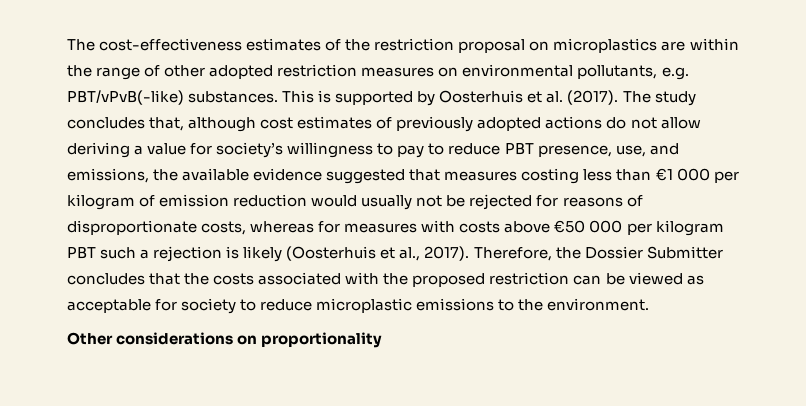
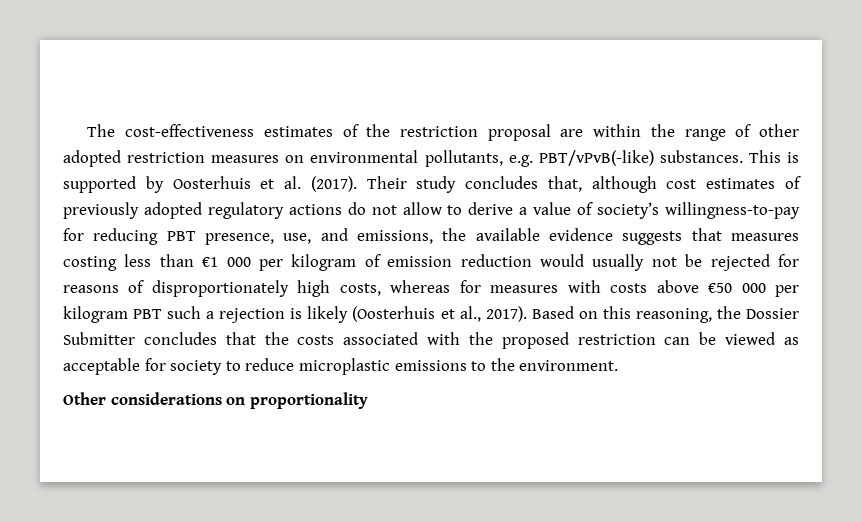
- The cost-effectiveness estimates of the restriction proposal on microplastics are within the range of other adopted restriction measures on environmental pollutants, e.g. PBT/vPvB(-like) substances.
+ The cost-effectiveness estimates of the restriction proposal are within the range of other adopted restriction measures on environmental pollutants, e.g. PBT/vPvB(-like) substances.
- The study concludes that, although cost estimates of previously adopted actions do not allow deriving a value for society’s willingness to pay to reduce PBT presence, use, and emissions, the available evidence suggested that measures costing less than €1 000 per kilogram of emission reduction would usually not be rejected for reasons of disproportionate costs, whereas for measures with costs above €50 000 per kilogram PBT such a rejection is likely (Oosterhuis et al., 2017).
+ Their study concludes that, although cost estimates of previously adopted regulatory actions do not allow to derive a value of society’s willingness-to-pay for reducing PBT presence, use, and emissions, the available evidence suggests that measures costing less than €1 000 per kilogram of emission reduction would usually not be rejected for reasons of disproportionately high costs, whereas for measures with costs above €50 000 per kilogram PBT such a rejection is likely (Oosterhuis et al., 2017).
- Therefore, the Dossier Submitter concludes that the costs associated with the proposed restriction can be viewed as acceptable for society to reduce microplastic emissions to the environment.
+ Based on this reasoning, the Dossier Submitter concludes that the costs associated with the proposed restriction can be viewed as acceptable for society to reduce microplastic emissions to the environment.

